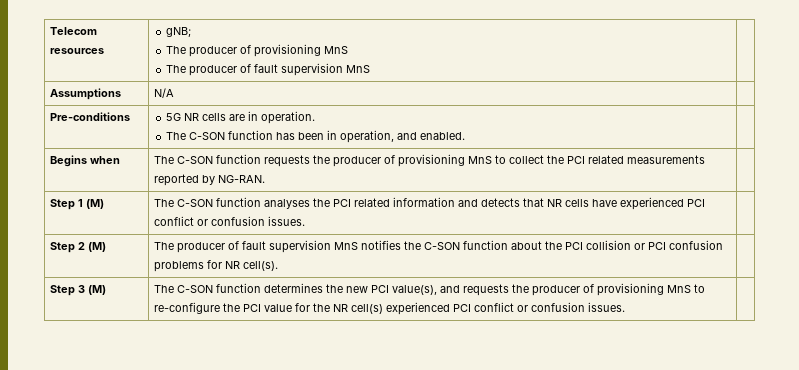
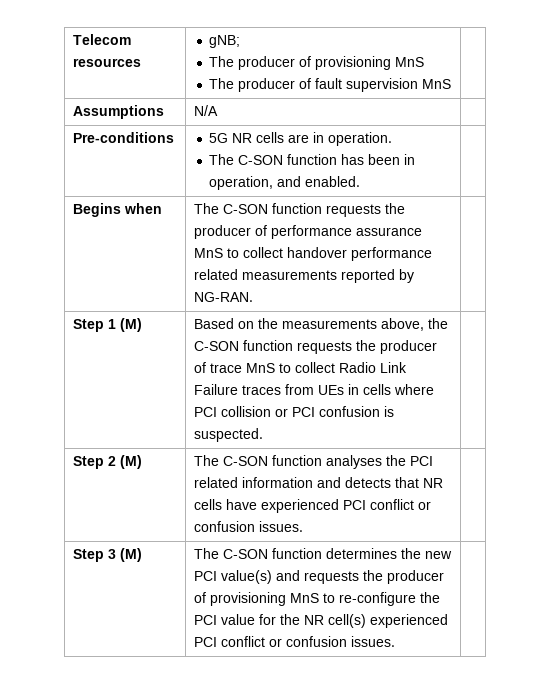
- Begins when | The C-SON function requests the producer of provisioning MnS to collect the PCI related measurements reported by NG-RAN. |
+ Begins when | The C-SON function requests the producer of performance assurance MnS to collect handover performance related measurements reported by NG-RAN. |
- Step 1 (M) | The C-SON function analyses the PCI related information and detects that NR cells have experienced PCI conflict or confusion issues. |
+ Step 1 (M) | Based on the measurements above, the C-SON function requests the producer of trace MnS to collect Radio Link Failure traces from UEs in cells where PCI collision or PCI confusion is suspected. |
+ Step 2 (M) | The C-SON function analyses the PCI related information and detects that NR cells have experienced PCI conflict or confusion issues. |
- Step 2 (M) | The producer of fault supervision MnS notifies the C-SON function about the PCI collision or PCI confusion problems for NR cell(s). |
- Step 3 (M) | The C-SON function determines the new PCI value(s), and requests the producer of provisioning MnS to re-configure the PCI value for the NR cell(s) experienced PCI conflict or confusion issues. |
+ Step 3 (M) | The C-SON function determines the new PCI value(s) and requests the producer of provisioning MnS to re-configure the PCI value for the NR cell(s) experienced PCI conflict or confusion issues. |

